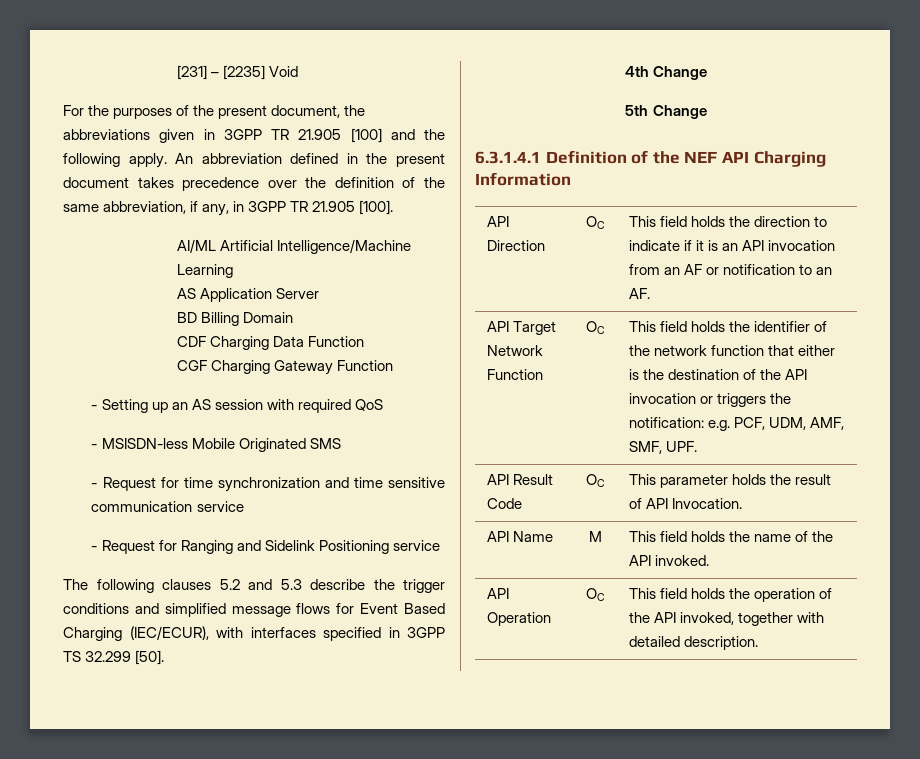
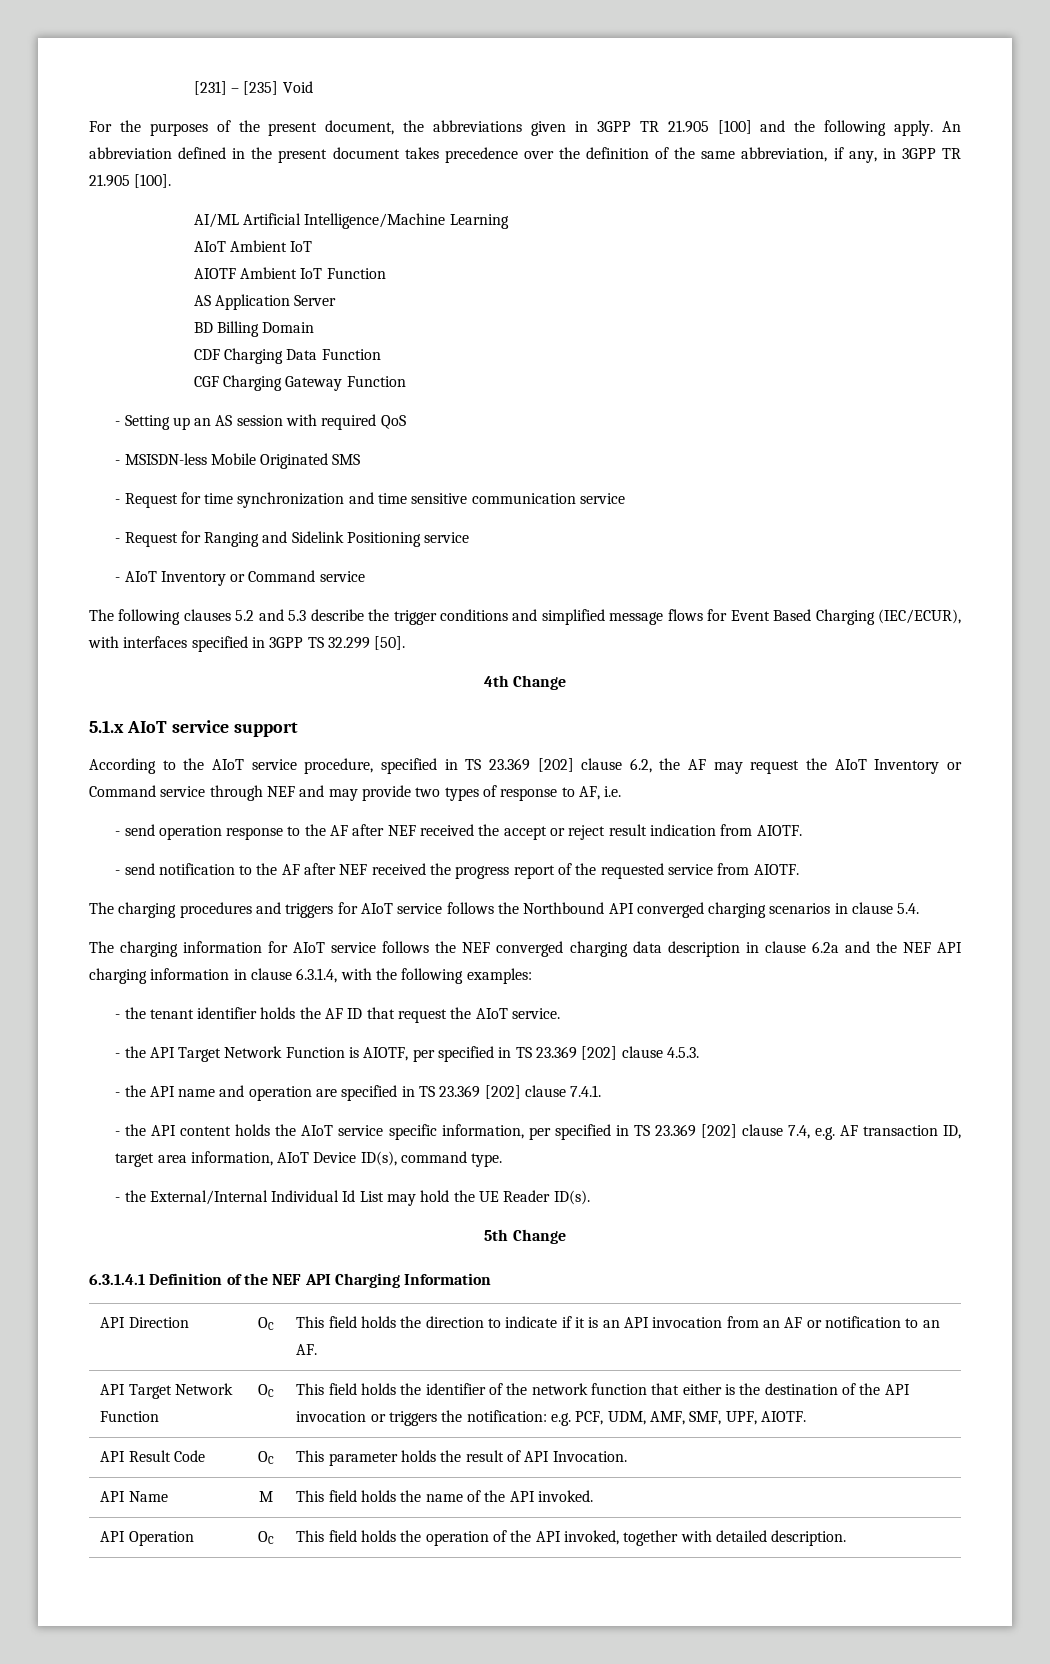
- [231] – [2235] Void
+ [231] – [235] Void
+ AIoT Ambient IoT
+ AIOTF Ambient IoT Function
+ - AIoT Inventory or Command service
+ 5.1.x AIoT service support
+ According to the AIoT service procedure, specified in TS 23.369 [202] clause 6.2, the AF may request the AIoT Inventory or Command service through NEF and may provide two types of response to AF, i.e.
+ - send operation response to the AF after NEF received the accept or reject result indication from AIOTF.
+ - send notification to the AF after NEF received the progress report of the requested service from AIOTF.
+ The charging procedures and triggers for AIoT service follows the Northbound API converged charging scenarios in clause 5.4.
+ The charging information for AIoT service follows the NEF converged charging data description in clause 6.2a and the NEF API charging information in clause 6.3.1.4, with the following examples:
+ - the tenant identifier holds the AF ID that request the AIoT service.
+ - the API Target Network Function is AIOTF, per specified in TS 23.369 [202] clause 4.5.3.
+ - the API name and operation are specified in TS 23.369 [202] clause 7.4.1.
+ - the API content holds the AIoT service specific information, per specified in TS 23.369 [202] clause 7.4, e.g. AF transaction ID, target area information, AIoT Device ID(s), command type.
+ - the External/Internal Individual Id List may hold the UE Reader ID(s).
- API Target Network Function | OC | This field holds the identifier of the network function that either is the destination of the API invocation or triggers the notification: e.g. PCF, UDM, AMF, SMF, UPF.
+ API Target Network Function | OC | This field holds the identifier of the network function that either is the destination of the API invocation or triggers the notification: e.g. PCF, UDM, AMF, SMF, UPF, AIOTF.

